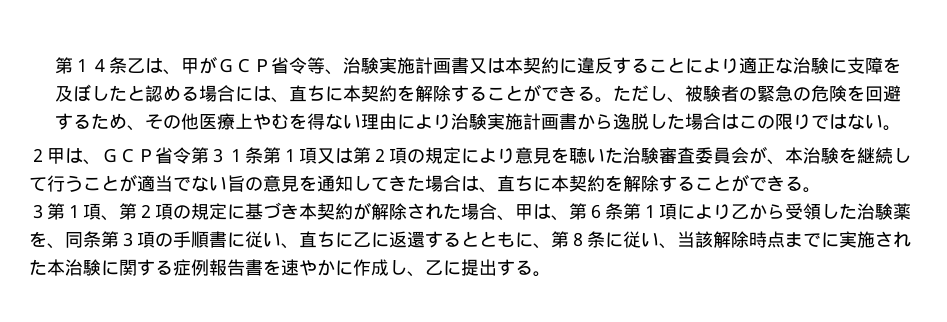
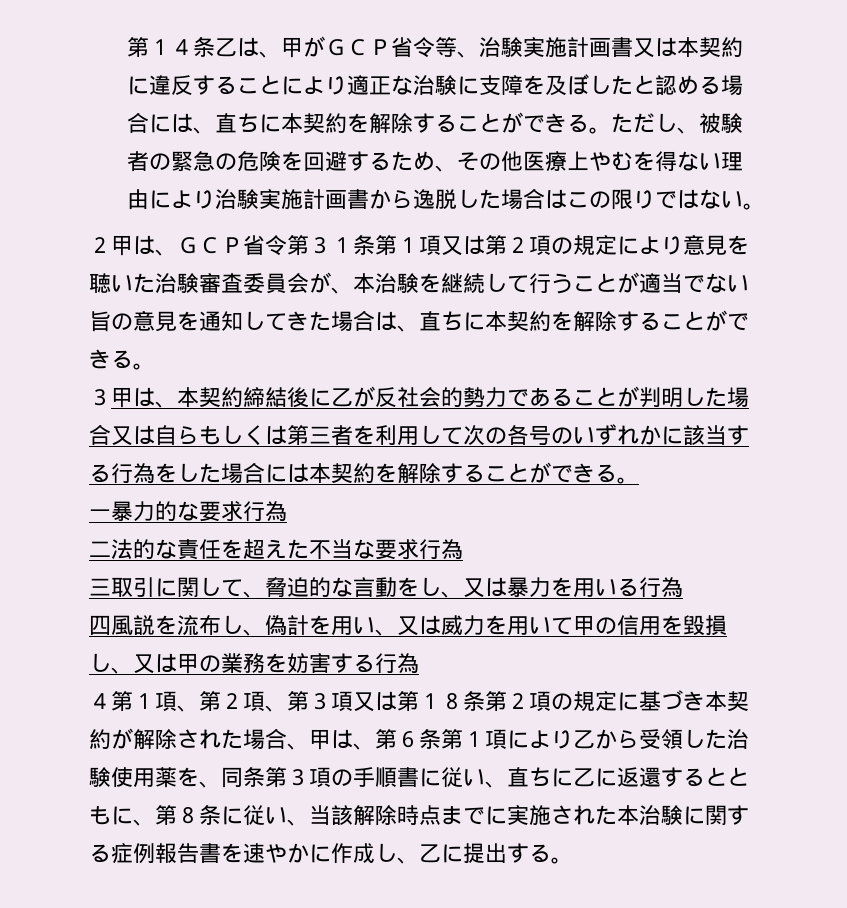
- ３第１項、第２項の規定に基づき本契約が解除された場合、甲は、第６条第１項により乙から受領した治験薬を、同条第３項の手順書に従い、直ちに乙に返還するとともに、第８条に従い、当該解除時点までに実施された本治験に関する症例報告書を速やかに作成し、乙に提出する。
+ ３甲は、本契約締結後に乙が反社会的勢力であることが判明した場合又は自らもしくは第三者を利用して次の各号のいずれかに該当する行為をした場合には本契約を解除することができる。
+ 一暴力的な要求行為
+ 二法的な責任を超えた不当な要求行為
+ 三取引に関して、脅迫的な言動をし、又は暴力を用いる行為
+ 四風説を流布し、偽計を用い、又は威力を用いて甲の信用を毀損し、又は甲の業務を妨害する行為
+ ４第１項、第２項、第３項又は第１８条第２項の規定に基づき本契約が解除された場合、甲は、第６条第１項により乙から受領した治験使用薬を、同条第３項の手順書に従い、直ちに乙に返還するとともに、第８条に従い、当該解除時点までに実施された本治験に関する症例報告書を速やかに作成し、乙に提出する。

